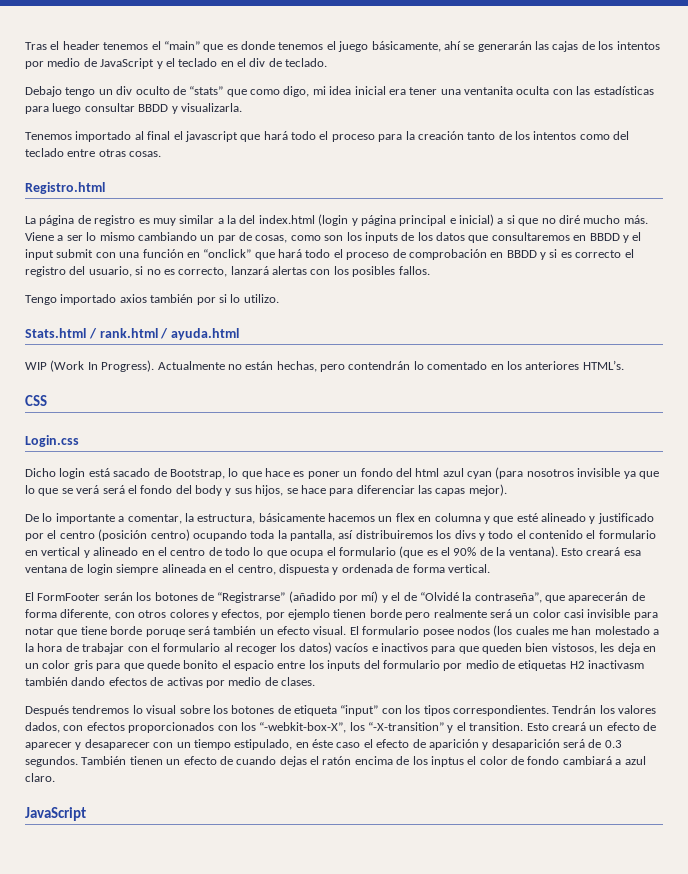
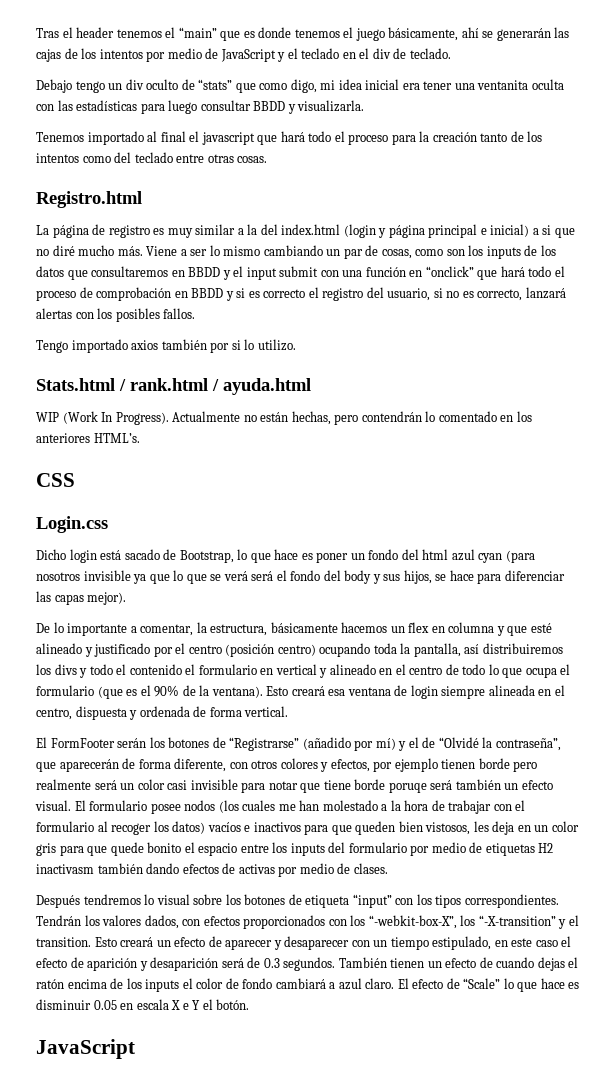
- Esto creará un efecto de aparecer y desaparecer con un tiempo estipulado, en éste caso el efecto de aparición y desaparición será de 0.3 segundos.
+ Esto creará un efecto de aparecer y desaparecer con un tiempo estipulado, en este caso el efecto de aparición y desaparición será de 0.3 segundos.
- También tienen un efecto de cuando dejas el ratón encima de los inptus el color de fondo cambiará a azul claro.
+ También tienen un efecto de cuando dejas el ratón encima de los inputs el color de fondo cambiará a azul claro. El efecto de “Scale” lo que hace es disminuir 0.05 en escala X e Y el botón.

